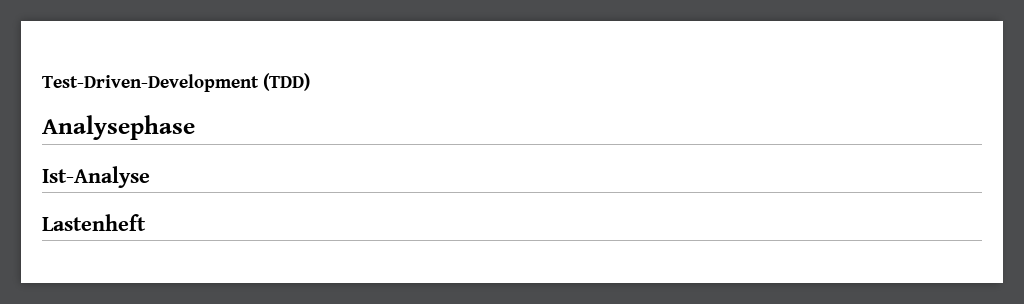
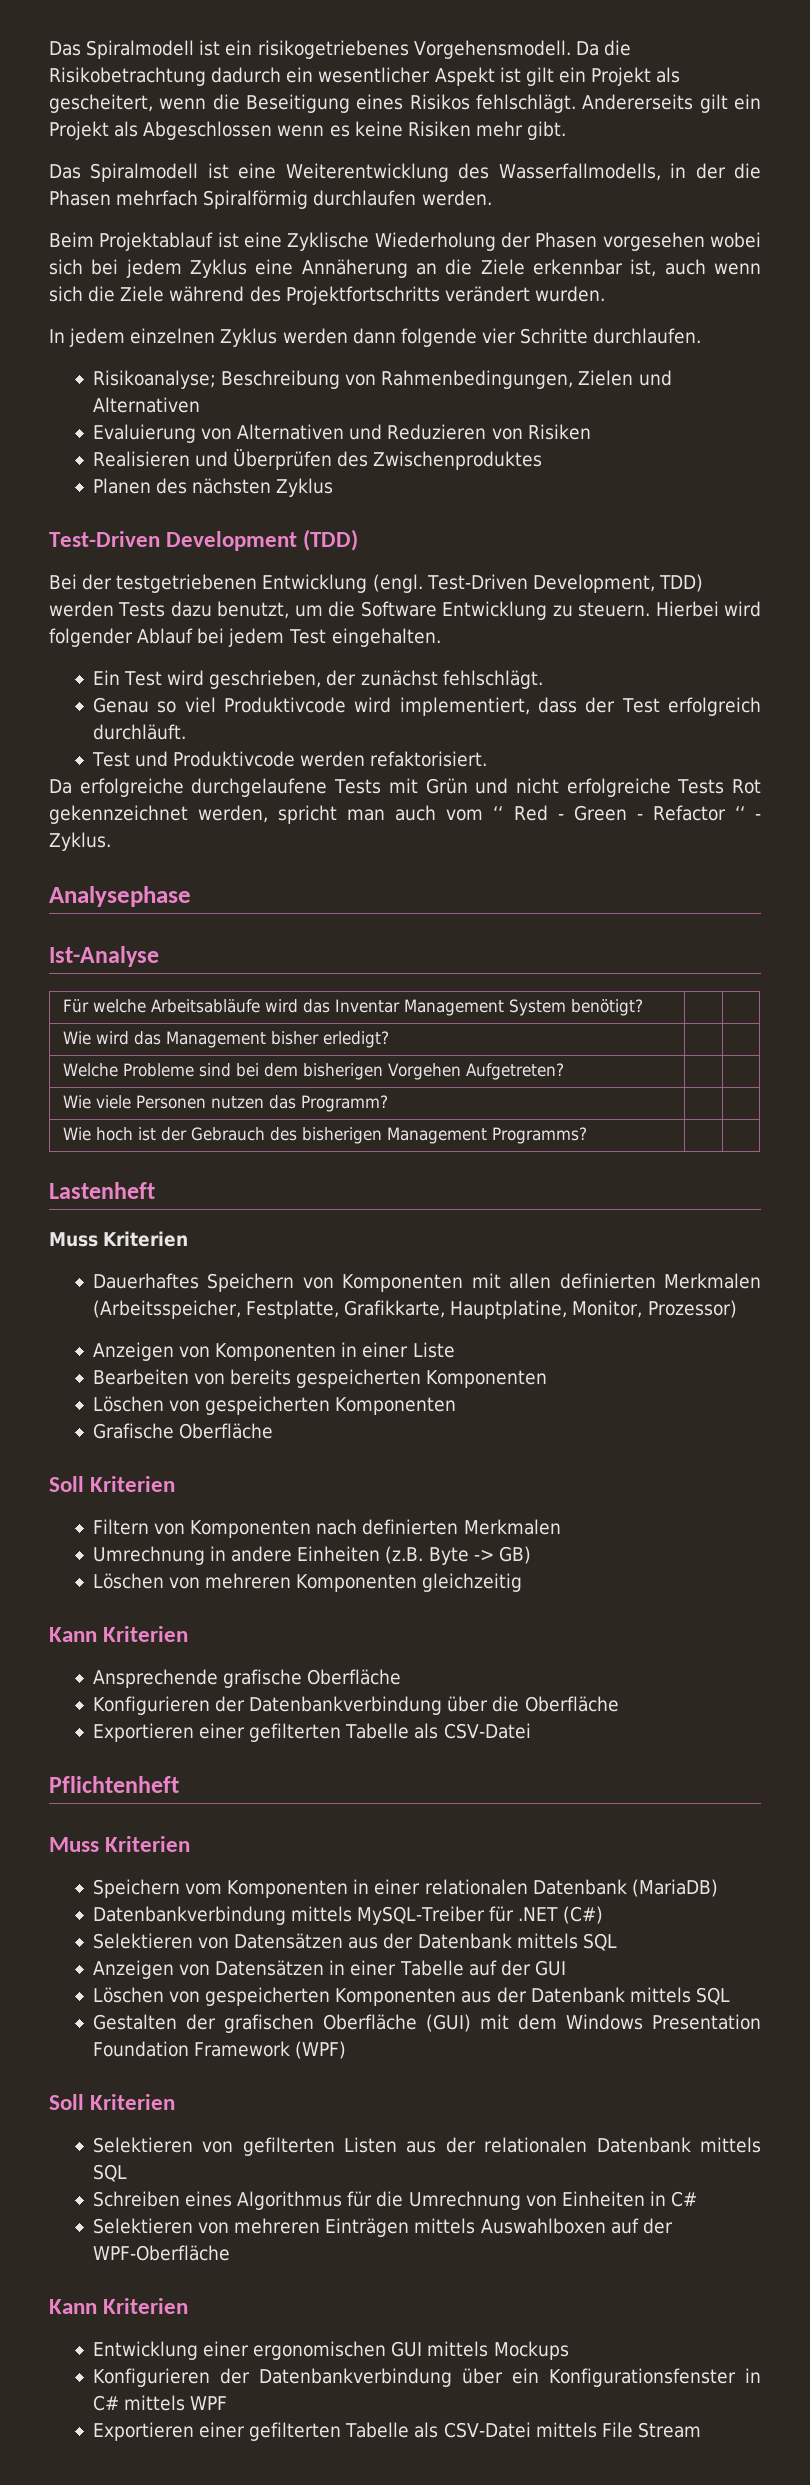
- Test-Driven-Development (TDD)
+ Das Spiralmodell ist ein risikogetriebenes Vorgehensmodell. Da die Risikobetrachtung dadurch ein wesentlicher Aspekt ist gilt ein Projekt als gescheitert, wenn die Beseitigung eines Risikos fehlschlägt. Andererseits gilt ein Projekt als Abgeschlossen wenn es keine Risiken mehr gibt.
+ Das Spiralmodell ist eine Weiterentwicklung des Wasserfallmodells, in der die Phasen mehrfach Spiralförmig durchlaufen werden.
+ Beim Projektablauf ist eine Zyklische Wiederholung der Phasen vorgesehen wobei sich bei jedem Zyklus eine Annäherung an die Ziele erkennbar ist, auch wenn sich die Ziele während des Projektfortschritts verändert wurden.
+ In jedem einzelnen Zyklus werden dann folgende vier Schritte durchlaufen.
+ Risikoanalyse; Beschreibung von Rahmenbedingungen, Zielen und Alternativen
+ Evaluierung von Alternativen und Reduzieren von Risiken
+ Realisieren und Überprüfen des Zwischenproduktes
+ Planen des nächsten Zyklus
+ Test-Driven Development (TDD)
+ Bei der testgetriebenen Entwicklung (engl. Test-Driven Development, TDD) werden Tests dazu benutzt, um die Software Entwicklung zu steuern. Hierbei wird folgender Ablauf bei jedem Test eingehalten.
+ Ein Test wird geschrieben, der zunächst fehlschlägt.
+ Genau so viel Produktivcode wird implementiert, dass der Test erfolgreich durchläuft.
+ Test und Produktivcode werden refaktorisiert.
+ Da erfolgreiche durchgelaufene Tests mit Grün und nicht erfolgreiche Tests Rot gekennzeichnet werden, spricht man auch vom ‘‘ Red - Green - Refactor ‘‘ - Zyklus.
  Analysephase
  Ist-Analyse
+ Für welche Arbeitsabläufe wird das Inventar Management System benötigt? | |
+ Wie wird das Management bisher erledigt? | |
+ Welche Probleme sind bei dem bisherigen Vorgehen Aufgetreten? | |
+ Wie viele Personen nutzen das Programm? | |
+ Wie hoch ist der Gebrauch des bisherigen Management Programms? | |
  Lastenheft
+ Muss Kriterien
+ Dauerhaftes Speichern von Komponenten mit allen definierten Merkmalen (Arbeitsspeicher, Festplatte, Grafikkarte, Hauptplatine, Monitor, Prozessor)
+ Anzeigen von Komponenten in einer Liste
+ Bearbeiten von bereits gespeicherten Komponenten
+ Löschen von gespeicherten Komponenten
+ Grafische Oberfläche
+ Soll Kriterien
+ Filtern von Komponenten nach definierten Merkmalen
+ Umrechnung in andere Einheiten (z.B. Byte -> GB)
+ Löschen von mehreren Komponenten gleichzeitig
+ Kann Kriterien
+ Ansprechende grafische Oberfläche
+ Konfigurieren der Datenbankverbindung über die Oberfläche
+ Exportieren einer gefilterten Tabelle als CSV-Datei
+ Pflichtenheft
+ Muss Kriterien
+ Speichern vom Komponenten in einer relationalen Datenbank (MariaDB)
+ Datenbankverbindung mittels MySQL-Treiber für .NET (C#)
+ Selektieren von Datensätzen aus der Datenbank mittels SQL
+ Anzeigen von Datensätzen in einer Tabelle auf der GUI
+ Löschen von gespeicherten Komponenten aus der Datenbank mittels SQL
+ Gestalten der grafischen Oberfläche (GUI) mit dem Windows Presentation Foundation Framework (WPF)
+ Soll Kriterien
+ Selektieren von gefilterten Listen aus der relationalen Datenbank mittels SQL
+ Schreiben eines Algorithmus für die Umrechnung von Einheiten in C#
+ Selektieren von mehreren Einträgen mittels Auswahlboxen auf der WPF-Oberfläche
+ Kann Kriterien
+ Entwicklung einer ergonomischen GUI mittels Mockups
+ Konfigurieren der Datenbankverbindung über ein Konfigurationsfenster in C# mittels WPF
+ Exportieren einer gefilterten Tabelle als CSV-Datei mittels File Stream

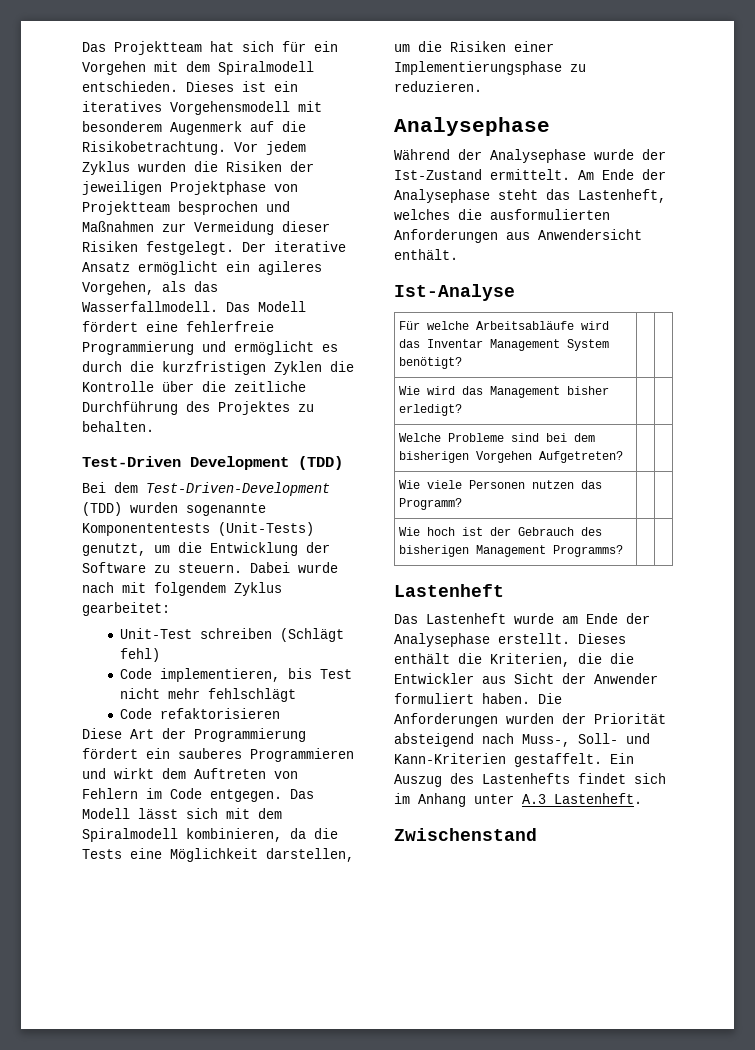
- Das Spiralmodell ist ein risikogetriebenes Vorgehensmodell. Da die Risikobetrachtung dadurch ein wesentlicher Aspekt ist gilt ein Projekt als gescheitert, wenn die Beseitigung eines Risikos fehlschlägt. Andererseits gilt ein Projekt als Abgeschlossen wenn es keine Risiken mehr gibt.
- Das Spiralmodell ist eine Weiterentwicklung des Wasserfallmodells, in der die Phasen mehrfach Spiralförmig durchlaufen werden.
- Beim Projektablauf ist eine Zyklische Wiederholung der Phasen vorgesehen wobei sich bei jedem Zyklus eine Annäherung an die Ziele erkennbar ist, auch wenn sich die Ziele während des Projektfortschritts verändert wurden.
- In jedem einzelnen Zyklus werden dann folgende vier Schritte durchlaufen.
- Risikoanalyse; Beschreibung von Rahmenbedingungen, Zielen und Alternativen
- Evaluierung von Alternativen und Reduzieren von Risiken
- Realisieren und Überprüfen des Zwischenproduktes
- Planen des nächsten Zyklus
+ Das Projektteam hat sich für ein Vorgehen mit dem Spiralmodell entschieden. Dieses ist ein iteratives Vorgehensmodell mit besonderem Augenmerk auf die Risikobetrachtung. Vor jedem Zyklus wurden die Risiken der jeweiligen Projektphase von Projektteam besprochen und Maßnahmen zur Vermeidung dieser Risiken festgelegt. Der iterative Ansatz ermöglicht ein agileres Vorgehen, als das Wasserfallmodell. Das Modell fördert eine fehlerfreie Programmierung und ermöglicht es durch die kurzfristigen Zyklen die Kontrolle über die zeitliche Durchführung des Projektes zu behalten.
  Test-Driven Development (TDD)
- Bei der testgetriebenen Entwicklung (engl. Test-Driven Development, TDD) werden Tests dazu benutzt, um die Software Entwicklung zu steuern. Hierbei wird folgender Ablauf bei jedem Test eingehalten.
- Ein Test wird geschrieben, der zunächst fehlschlägt.
- Genau so viel Produktivcode wird implementiert, dass der Test erfolgreich durchläuft.
- Test und Produktivcode werden refaktorisiert.
- Da erfolgreiche durchgelaufene Tests mit Grün und nicht erfolgreiche Tests Rot gekennzeichnet werden, spricht man auch vom ‘‘ Red - Green - Refactor ‘‘ - Zyklus.
+ Bei dem Test-Driven-Development (TDD) wurden sogenannte Komponententests (Unit-Tests) genutzt, um die Entwicklung der Software zu steuern. Dabei wurde nach mit folgendem Zyklus gearbeitet:
+ Unit-Test schreiben (Schlägt fehl)
+ Code implementieren, bis Test nicht mehr fehlschlägt
+ Code refaktorisieren
+ Diese Art der Programmierung fördert ein sauberes Programmieren und wirkt dem Auftreten von Fehlern im Code entgegen. Das Modell lässt sich mit dem Spiralmodell kombinieren, da die Tests eine Möglichkeit darstellen, um die Risiken einer Implementierungsphase zu reduzieren.
  Analysephase
+ Während der Analysephase wurde der Ist-Zustand ermittelt. Am Ende der Analysephase steht das Lastenheft, welches die ausformulierten Anforderungen aus Anwendersicht enthält.
  Wie hoch ist der Gebrauch des bisherigen Management Programms? | |
  Lastenheft
- Muss Kriterien
- Dauerhaftes Speichern von Komponenten mit allen definierten Merkmalen (Arbeitsspeicher, Festplatte, Grafikkarte, Hauptplatine, Monitor, Prozessor)
- Anzeigen von Komponenten in einer Liste
- Bearbeiten von bereits gespeicherten Komponenten
- Löschen von gespeicherten Komponenten
- Grafische Oberfläche
- Soll Kriterien
- Filtern von Komponenten nach definierten Merkmalen
- Umrechnung in andere Einheiten (z.B. Byte -> GB)
- Löschen von mehreren Komponenten gleichzeitig
- Kann Kriterien
- Ansprechende grafische Oberfläche
- Konfigurieren der Datenbankverbindung über die Oberfläche
- Exportieren einer gefilterten Tabelle als CSV-Datei
- Pflichtenheft
- Muss Kriterien
- Speichern vom Komponenten in einer relationalen Datenbank (MariaDB)
- Datenbankverbindung mittels MySQL-Treiber für .NET (C#)
- Selektieren von Datensätzen aus der Datenbank mittels SQL
- Anzeigen von Datensätzen in einer Tabelle auf der GUI
- Löschen von gespeicherten Komponenten aus der Datenbank mittels SQL
- Gestalten der grafischen Oberfläche (GUI) mit dem Windows Presentation Foundation Framework (WPF)
- Soll Kriterien
- Selektieren von gefilterten Listen aus der relationalen Datenbank mittels SQL
- Schreiben eines Algorithmus für die Umrechnung von Einheiten in C#
- Selektieren von mehreren Einträgen mittels Auswahlboxen auf der WPF-Oberfläche
- Kann Kriterien
- Entwicklung einer ergonomischen GUI mittels Mockups
- Konfigurieren der Datenbankverbindung über ein Konfigurationsfenster in C# mittels WPF
- Exportieren einer gefilterten Tabelle als CSV-Datei mittels File Stream
+ Das Lastenheft wurde am Ende der Analysephase erstellt. Dieses enthält die Kriterien, die die Entwickler aus Sicht der Anwender formuliert haben. Die Anforderungen wurden der Priorität absteigend nach Muss-, Soll- und Kann-Kriterien gestaffelt. Ein Auszug des Lastenhefts findet sich im Anhang unter A.3 Lastenheft.
+ Zwischenstand

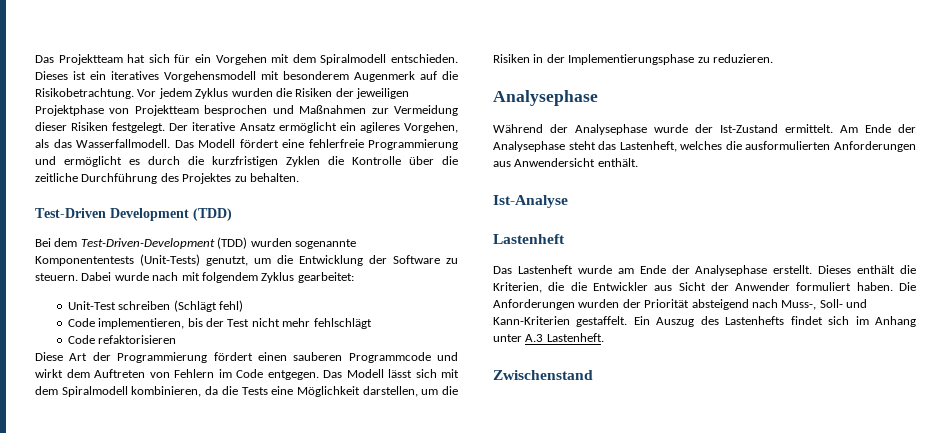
- Code implementieren, bis Test nicht mehr fehlschlägt
+ Code implementieren, bis der Test nicht mehr fehlschlägt
- Diese Art der Programmierung fördert ein sauberes Programmieren und wirkt dem Auftreten von Fehlern im Code entgegen.
+ Diese Art der Programmierung fördert einen sauberen Programmcode und wirkt dem Auftreten von Fehlern im Code entgegen.
- Das Modell lässt sich mit dem Spiralmodell kombinieren, da die Tests eine Möglichkeit darstellen, um die Risiken einer Implementierungsphase zu reduzieren.
+ Das Modell lässt sich mit dem Spiralmodell kombinieren, da die Tests eine Möglichkeit darstellen, um die Risiken in der Implementierungsphase zu reduzieren.
- Für welche Arbeitsabläufe wird das Inventar Management System benötigt? | |
- Wie wird das Management bisher erledigt? | |
- Welche Probleme sind bei dem bisherigen Vorgehen Aufgetreten? | |
- Wie viele Personen nutzen das Programm? | |
- Wie hoch ist der Gebrauch des bisherigen Management Programms? | |

